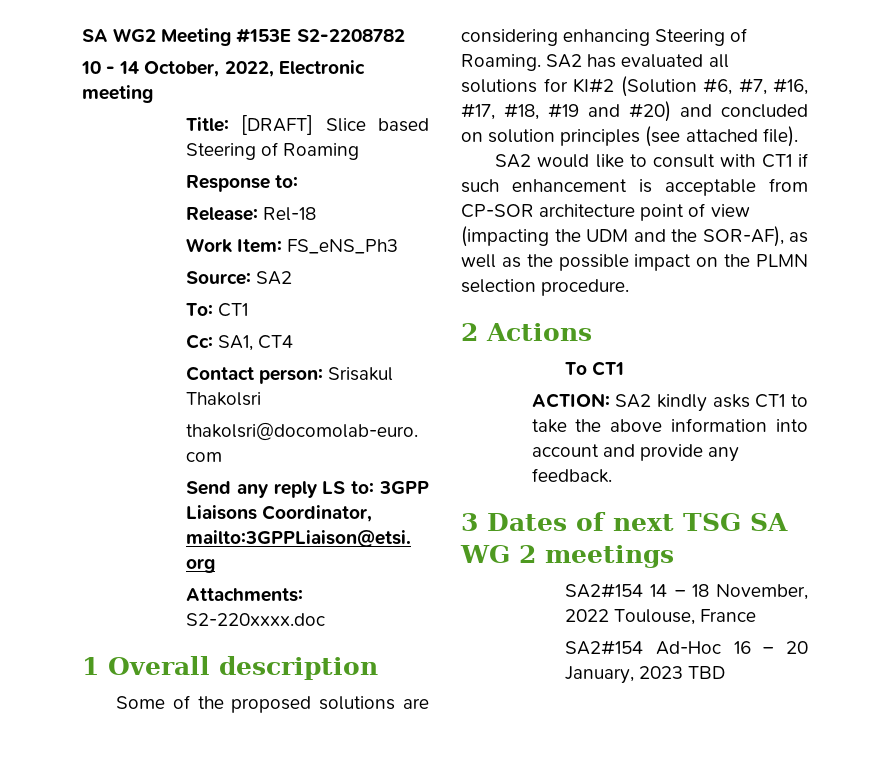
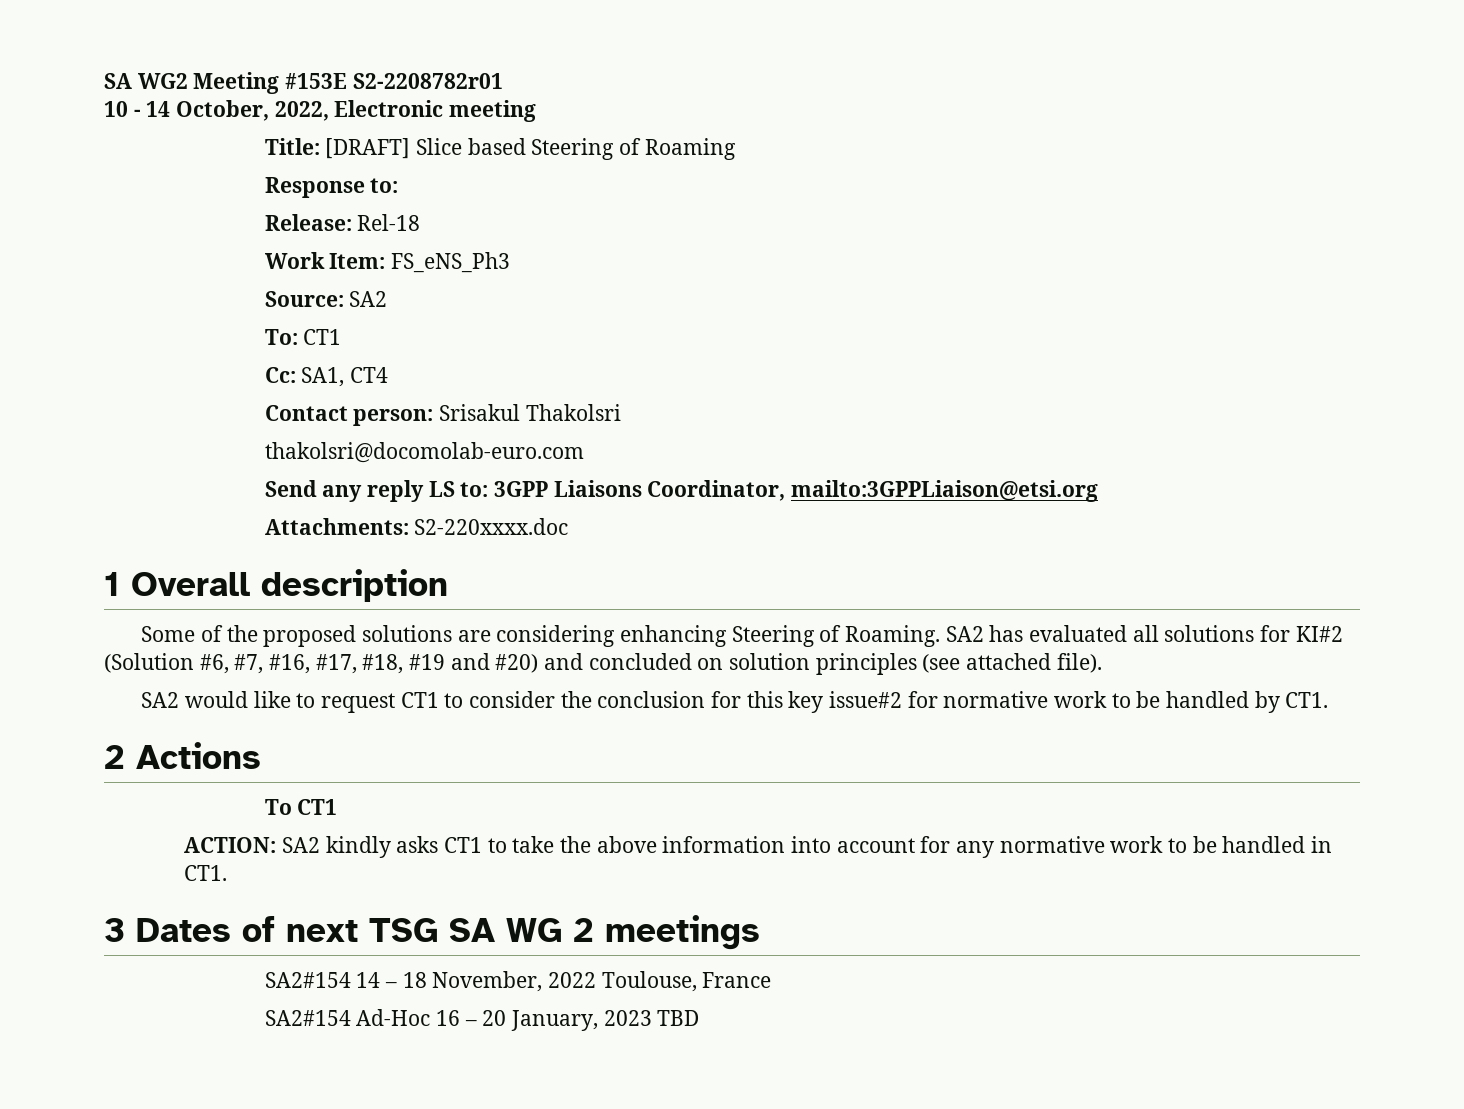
- SA WG2 Meeting #153E S2-2208782
+ SA WG2 Meeting #153E S2-2208782r01
- SA2 would like to consult with CT1 if such enhancement is acceptable from CP-SOR architecture point of view (impacting the UDM and the SOR-AF), as well as the possible impact on the PLMN selection procedure.
+ SA2 would like to request CT1 to consider the conclusion for this key issue#2 for normative work to be handled by CT1.
- ACTION: SA2 kindly asks CT1 to take the above information into account and provide any feedback.
+ ACTION: SA2 kindly asks CT1 to take the above information into account for any normative work to be handled in CT1.

